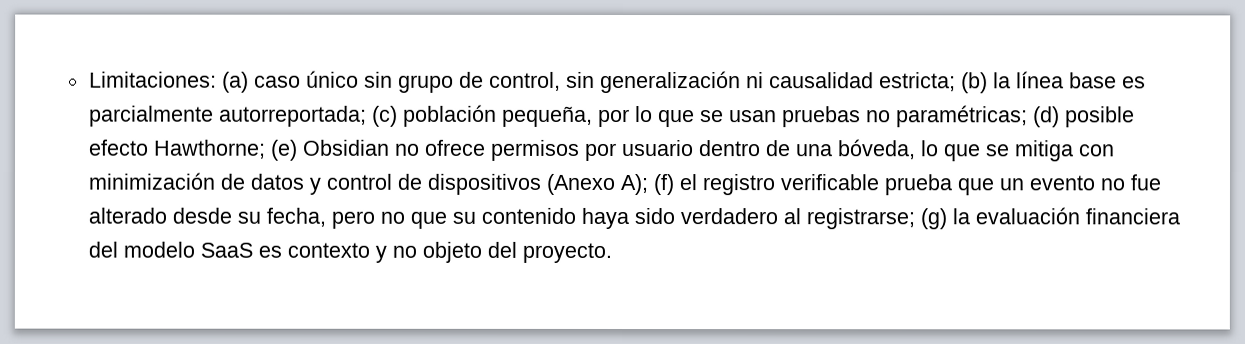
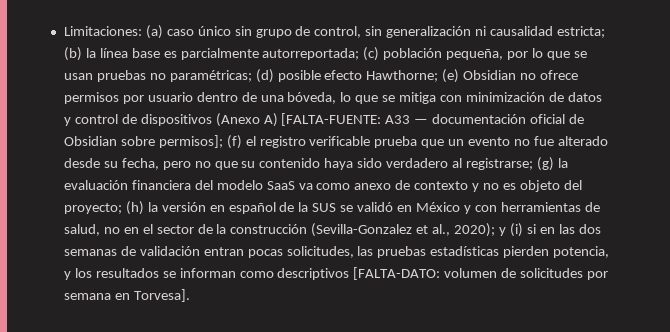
- (e) Obsidian no ofrece permisos por usuario dentro de una bóveda, lo que se mitiga con minimización de datos y control de dispositivos (Anexo A);
+ (e) Obsidian no ofrece permisos por usuario dentro de una bóveda, lo que se mitiga con minimización de datos y control de dispositivos (Anexo A) [FALTA-FUENTE: A33 — documentación oficial de Obsidian sobre permisos];
- (g) la evaluación financiera del modelo SaaS es contexto y no objeto del proyecto.
+ (g) la evaluación financiera del modelo SaaS va como anexo de contexto y no es objeto del proyecto; (h) la versión en español de la SUS se validó en México y con herramientas de salud, no en el sector de la construcción (Sevilla-Gonzalez et al., 2020); y (i) si en las dos semanas de validación entran pocas solicitudes, las pruebas estadísticas pierden potencia, y los resultados se informan como descriptivos [FALTA-DATO: volumen de solicitudes por semana en Torvesa].

